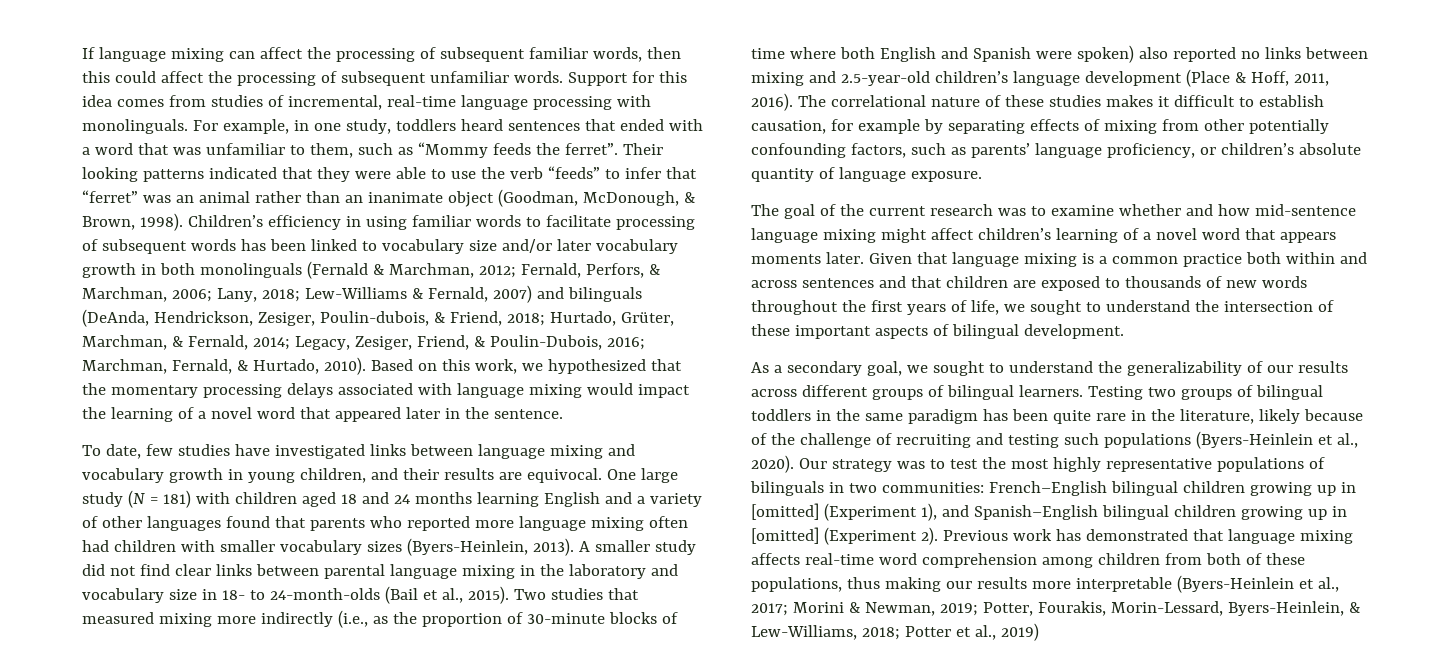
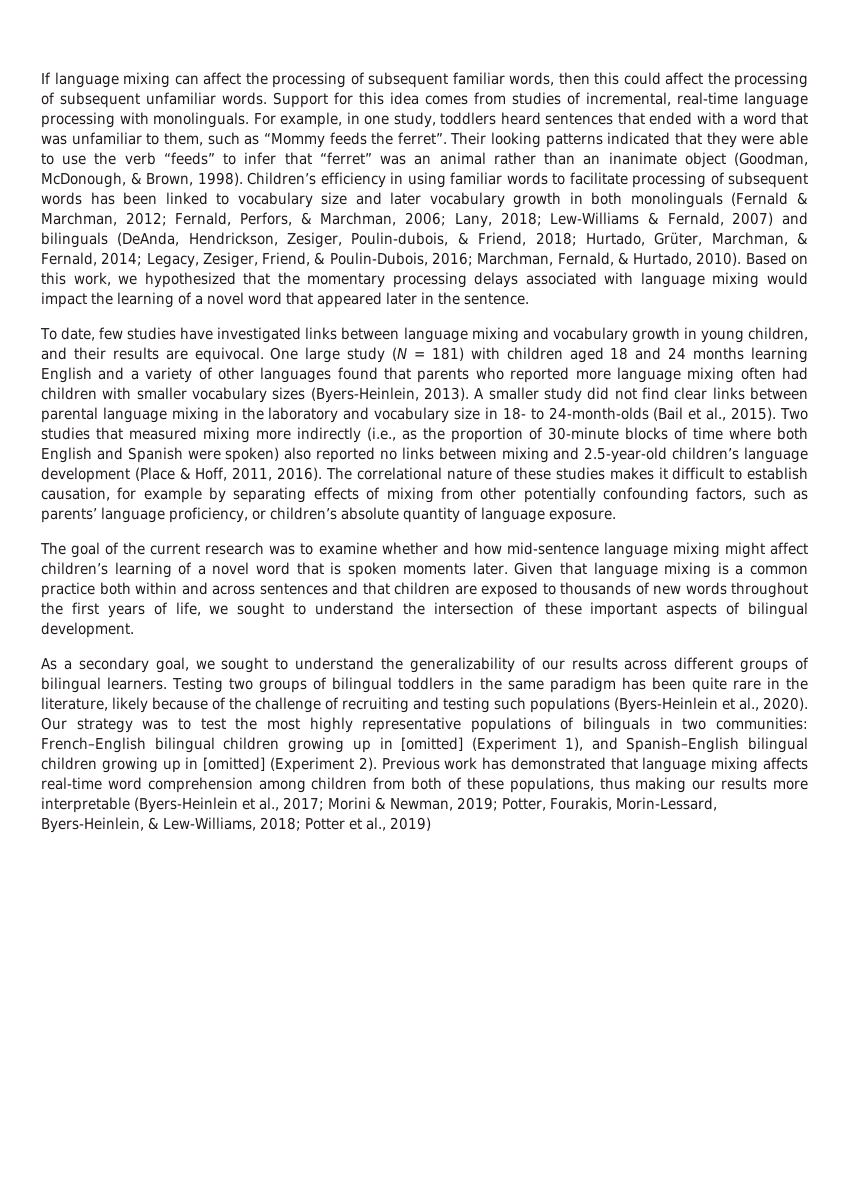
- Children’s efficiency in using familiar words to facilitate processing of subsequent words has been linked to vocabulary size and/or later vocabulary growth in both monolinguals (Fernald & Marchman, 2012;
+ Children’s efficiency in using familiar words to facilitate processing of subsequent words has been linked to vocabulary size and later vocabulary growth in both monolinguals (Fernald & Marchman, 2012;
- The goal of the current research was to examine whether and how mid-sentence language mixing might affect children’s learning of a novel word that appears moments later.
+ The goal of the current research was to examine whether and how mid-sentence language mixing might affect children’s learning of a novel word that is spoken moments later.

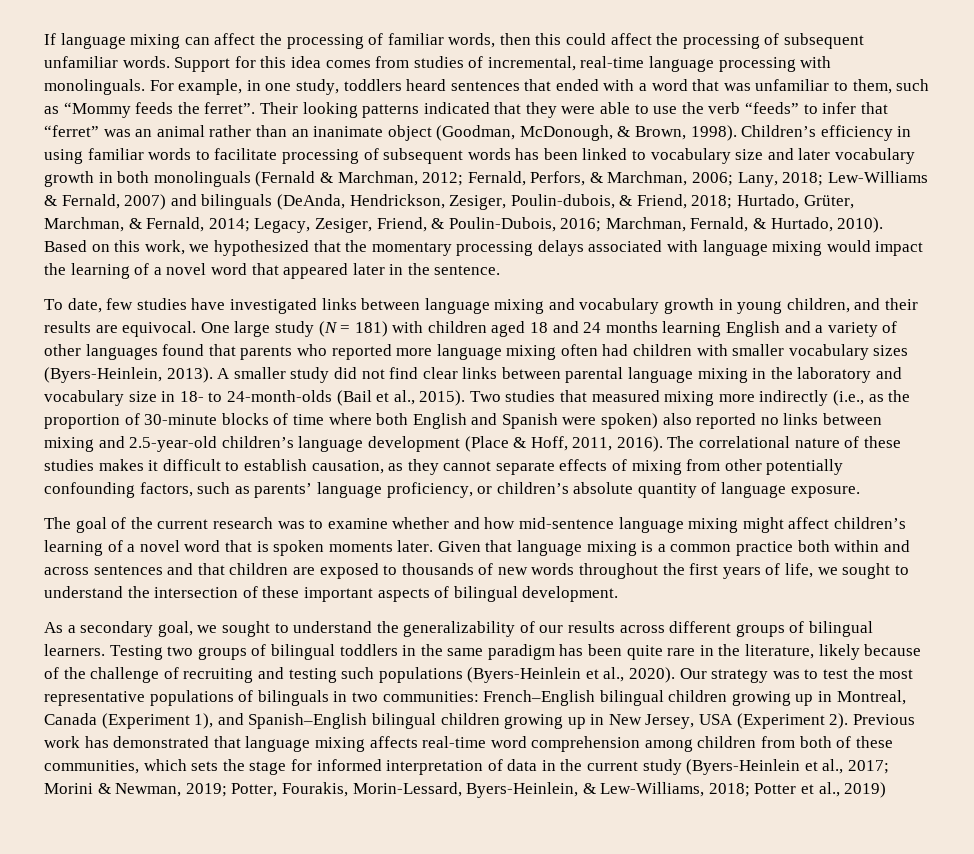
- If language mixing can affect the processing of subsequent familiar words, then this could affect the processing of subsequent unfamiliar words.
+ If language mixing can affect the processing of familiar words, then this could affect the processing of subsequent unfamiliar words.
- The correlational nature of these studies makes it difficult to establish causation, for example by separating effects of mixing from other potentially confounding factors, such as parents’ language proficiency, or children’s absolute quantity of language exposure.
+ The correlational nature of these studies makes it difficult to establish causation, as they cannot separate effects of mixing from other potentially confounding factors, such as parents’ language proficiency, or children’s absolute quantity of language exposure.
- Our strategy was to test the most highly representative populations of bilinguals in two communities: French–English bilingual children growing up in [omitted] (Experiment 1), and Spanish–English bilingual children growing up in [omitted] (Experiment 2).
+ Our strategy was to test the most representative populations of bilinguals in two communities: French–English bilingual children growing up in Montreal, Canada (Experiment 1), and Spanish–English bilingual children growing up in New Jersey, USA (Experiment 2).
- Previous work has demonstrated that language mixing affects real-time word comprehension among children from both of these populations, thus making our results more interpretable (Byers-Heinlein et al., 2017; Morini & Newman, 2019; Potter, Fourakis, Morin-Lessard, Byers-Heinlein, & Lew-Williams, 2018; Potter et al., 2019)
+ Previous work has demonstrated that language mixing affects real-time word comprehension among children from both of these communities, which sets the stage for informed interpretation of data in the current study (Byers-Heinlein et al., 2017; Morini & Newman, 2019; Potter, Fourakis, Morin-Lessard, Byers-Heinlein, & Lew-Williams, 2018; Potter et al., 2019)

